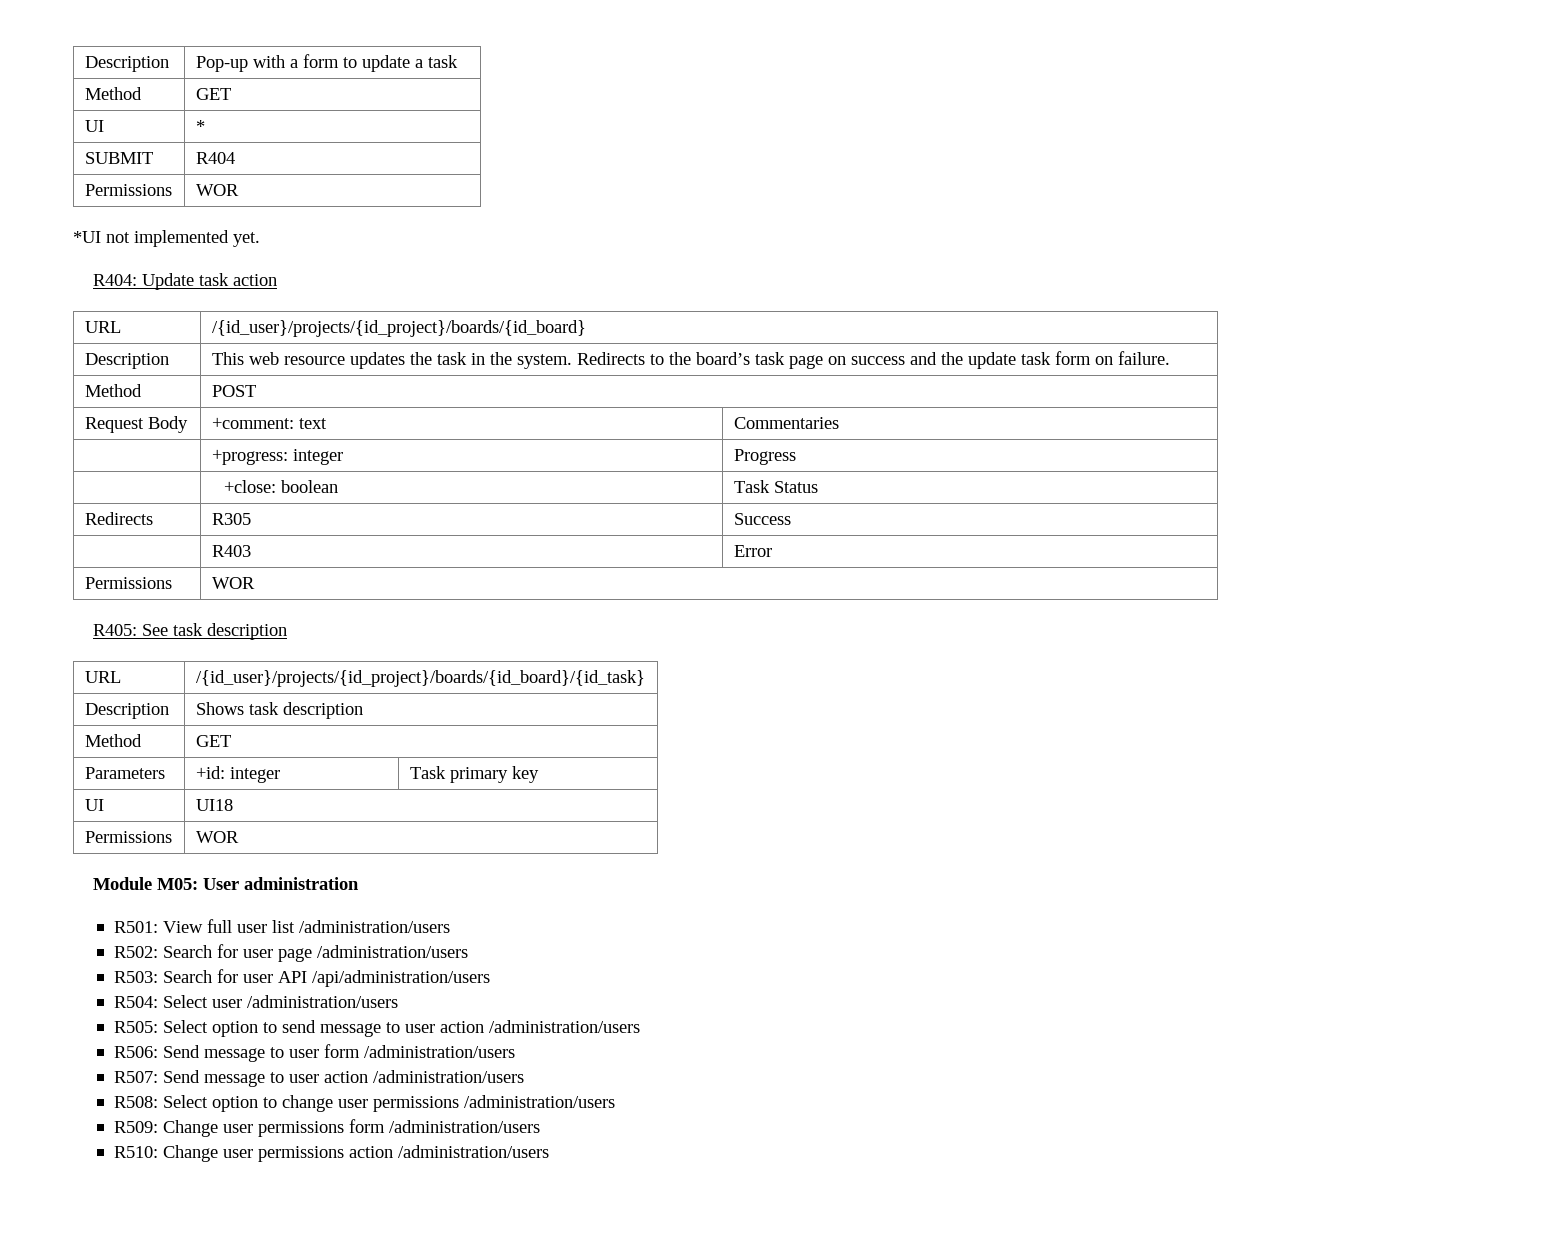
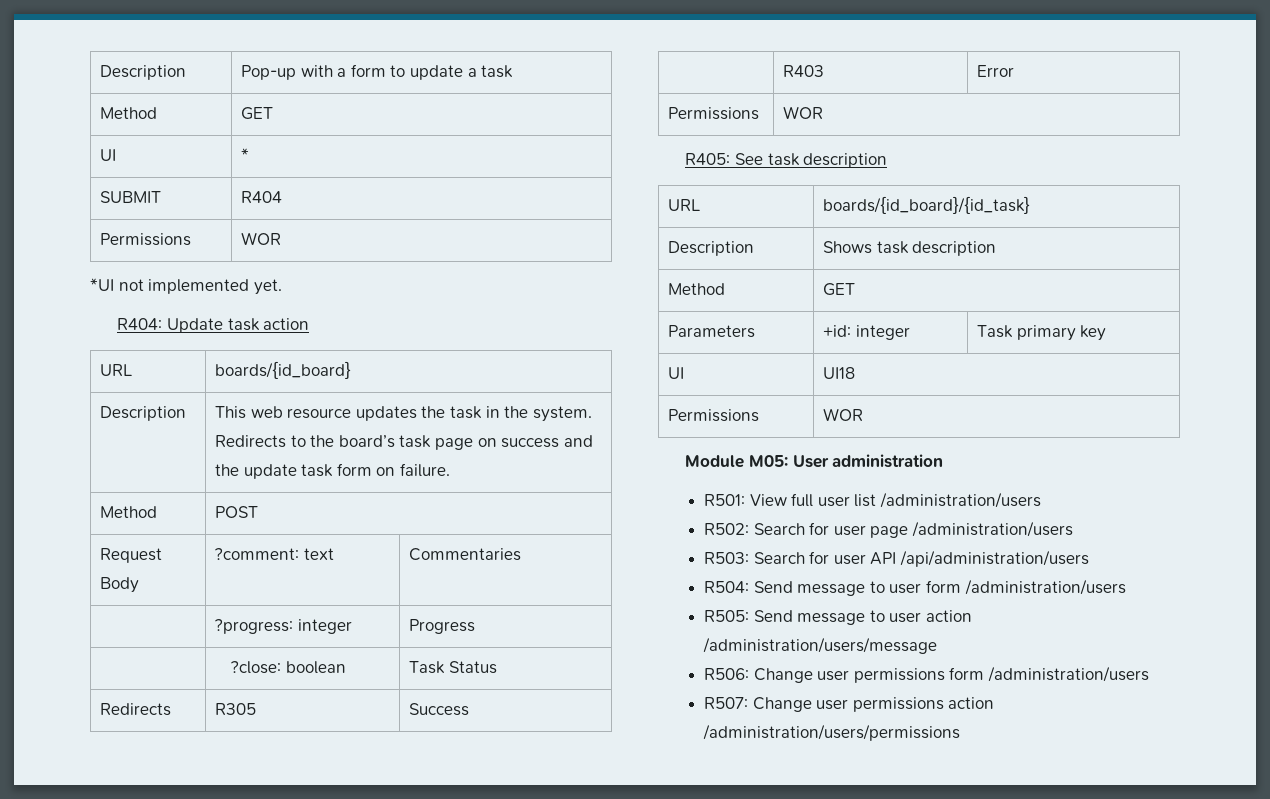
- URL | /{id_user}/projects/{id_project}/boards/{id_board}
+ URL | boards/{id_board}
- Request Body | +comment: text | Commentaries
+ Request Body | ?comment: text | Commentaries
- | +progress: integer | Progress
+ | ?progress: integer | Progress
- | +close: boolean | Task Status
+ | ?close: boolean | Task Status
- URL | /{id_user}/projects/{id_project}/boards/{id_board}/{id_task}
+ URL | boards/{id_board}/{id_task}
- R504: Select user /administration/users
- R505: Select option to send message to user action /administration/users
- R506: Send message to user form /administration/users
+ R504: Send message to user form /administration/users
- R507: Send message to user action /administration/users
- R508: Select option to change user permissions /administration/users
- R509: Change user permissions form /administration/users
+ R505: Send message to user action /administration/users/message
+ R506: Change user permissions form /administration/users
- R510: Change user permissions action /administration/users
+ R507: Change user permissions action /administration/users/permissions

